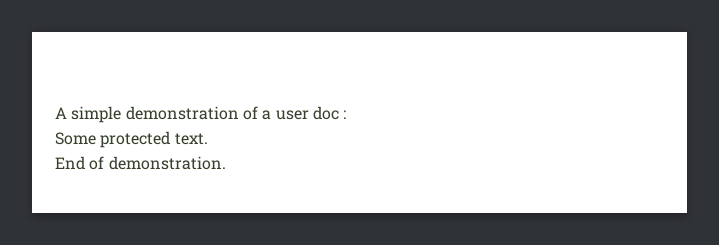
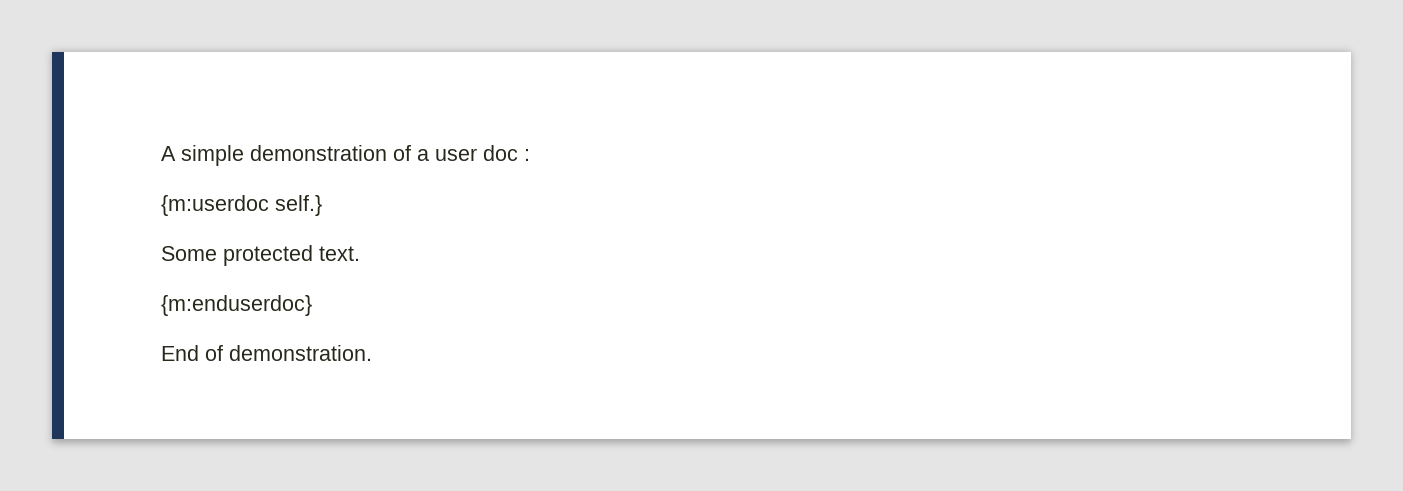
+ {m:userdoc self.}
+ {m:enduserdoc}

